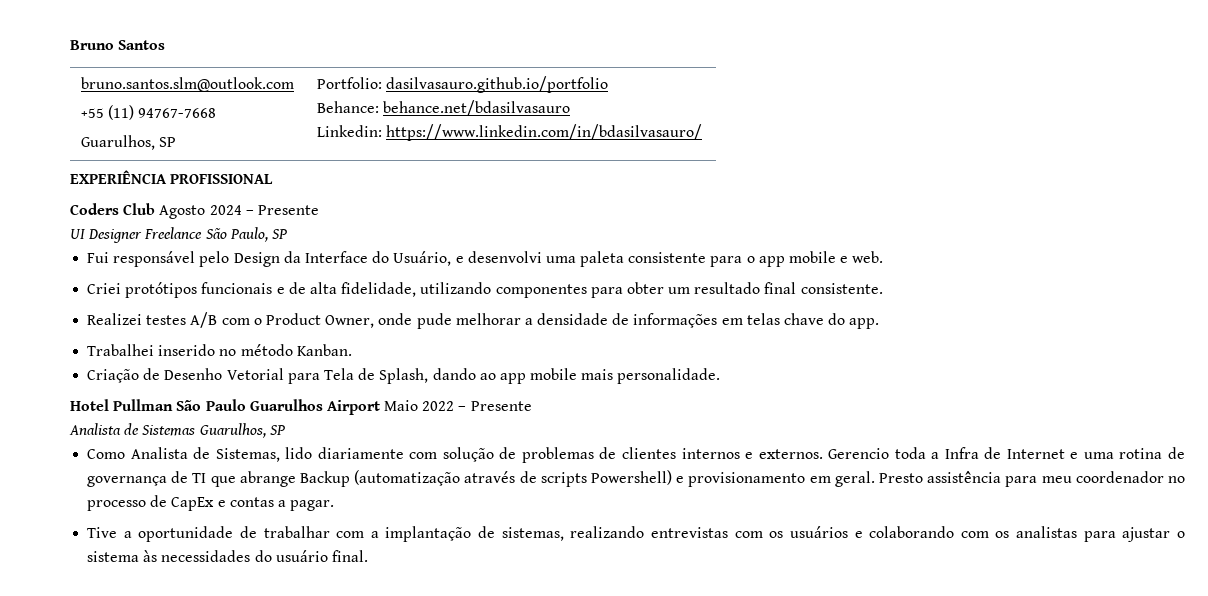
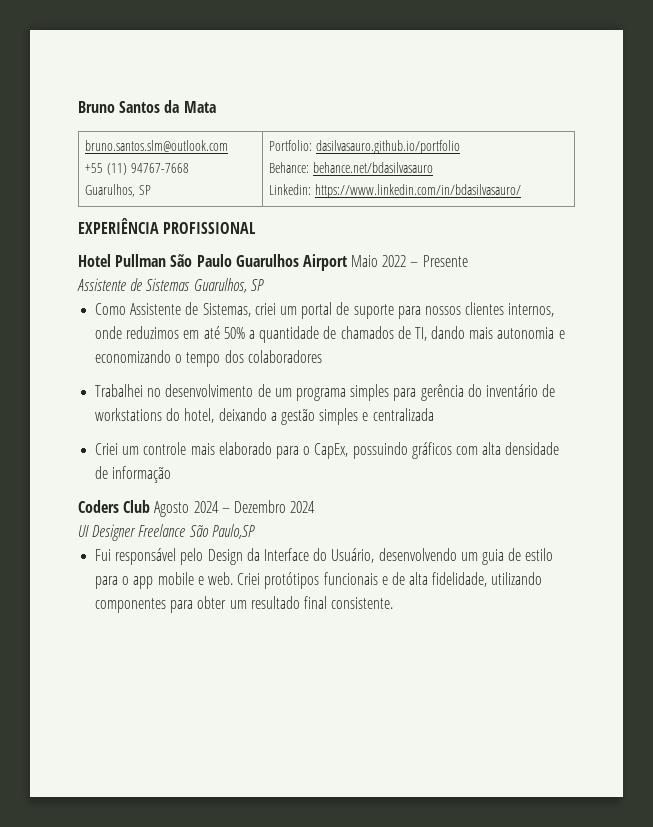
- Bruno Santos
+ Bruno Santos da Mata
+ Hotel Pullman São Paulo Guarulhos Airport Maio 2022 – Presente
+ Assistente de Sistemas Guarulhos, SP
+ Como Assistente de Sistemas, criei um portal de suporte para nossos clientes internos, onde reduzimos em até 50% a quantidade de chamados de TI, dando mais autonomia e economizando o tempo dos colaboradores
+ Trabalhei no desenvolvimento de um programa simples para gerência do inventário de workstations do hotel, deixando a gestão simples e centralizada
+ Criei um controle mais elaborado para o CapEx, possuindo gráficos com alta densidade de informação
- Coders Club Agosto 2024 – Presente
+ Coders Club Agosto 2024 – Dezembro 2024
- UI Designer Freelance São Paulo, SP
+ UI Designer Freelance São Paulo,SP
- Fui responsável pelo Design da Interface do Usuário, e desenvolvi uma paleta consistente para o app mobile e web.
- Criei protótipos funcionais e de alta fidelidade, utilizando componentes para obter um resultado final consistente.
+ Fui responsável pelo Design da Interface do Usuário, desenvolvendo um guia de estilo para o app mobile e web. Criei protótipos funcionais e de alta fidelidade, utilizando componentes para obter um resultado final consistente.
- Realizei testes A/B com o Product Owner, onde pude melhorar a densidade de informações em telas chave do app.
- Trabalhei inserido no método Kanban.
- Criação de Desenho Vetorial para Tela de Splash, dando ao app mobile mais personalidade.
- Hotel Pullman São Paulo Guarulhos Airport Maio 2022 – Presente
- Analista de Sistemas Guarulhos, SP
- Como Analista de Sistemas, lido diariamente com solução de problemas de clientes internos e externos. Gerencio toda a Infra de Internet e uma rotina de governança de TI que abrange Backup (automatização através de scripts Powershell) e provisionamento em geral. Presto assistência para meu coordenador no processo de CapEx e contas a pagar.
- Tive a oportunidade de trabalhar com a implantação de sistemas, realizando entrevistas com os usuários e colaborando com os analistas para ajustar o sistema às necessidades do usuário final.

